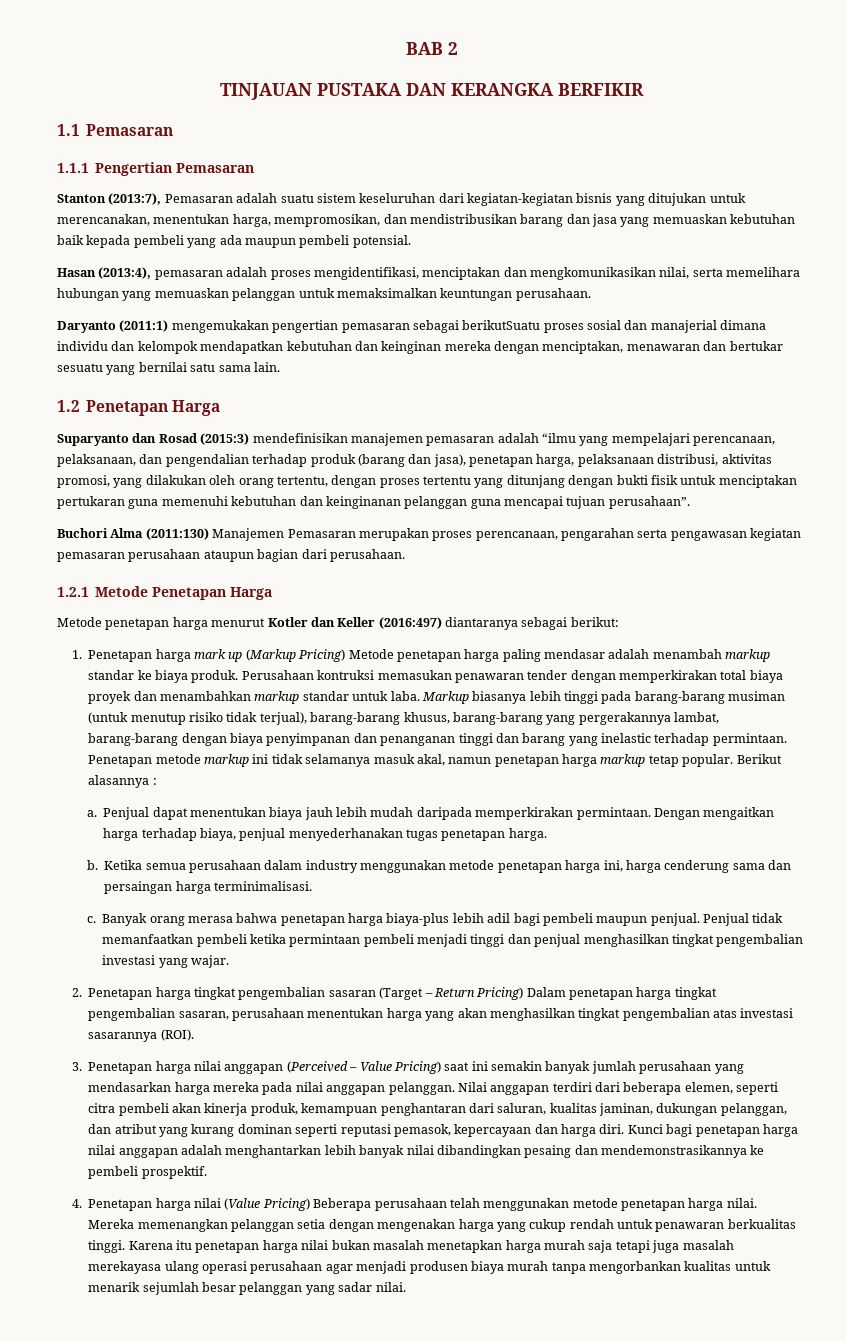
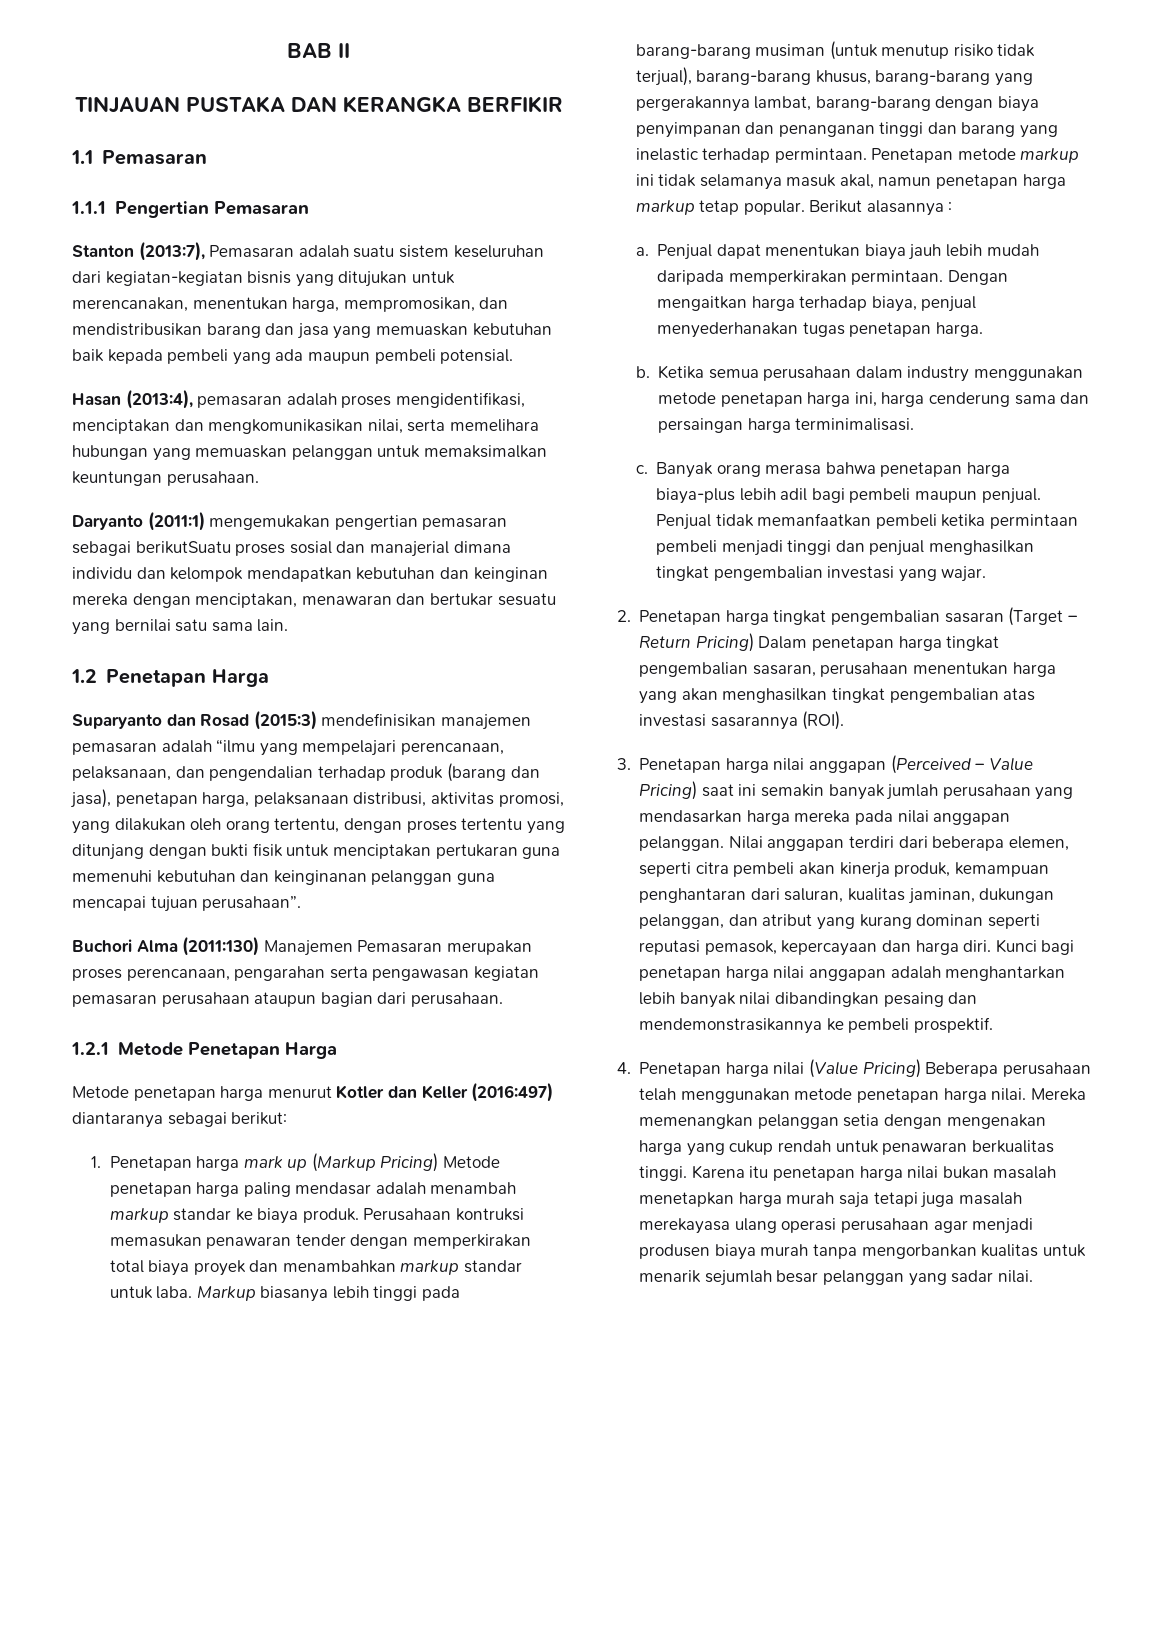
- BAB 2
+ BAB II

